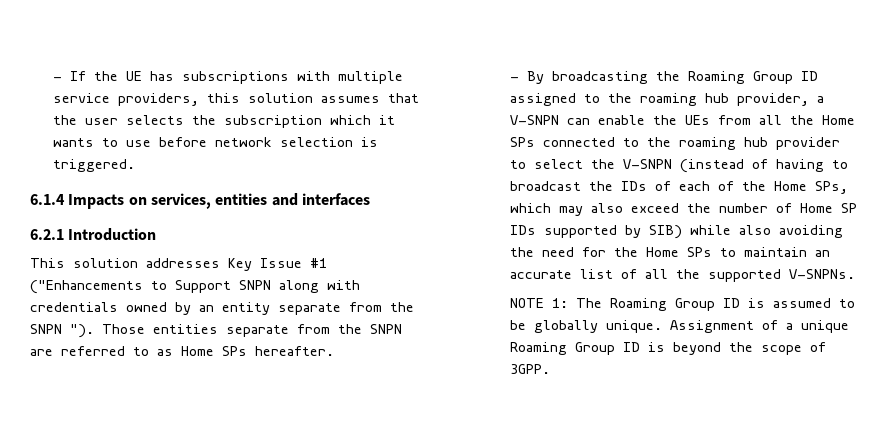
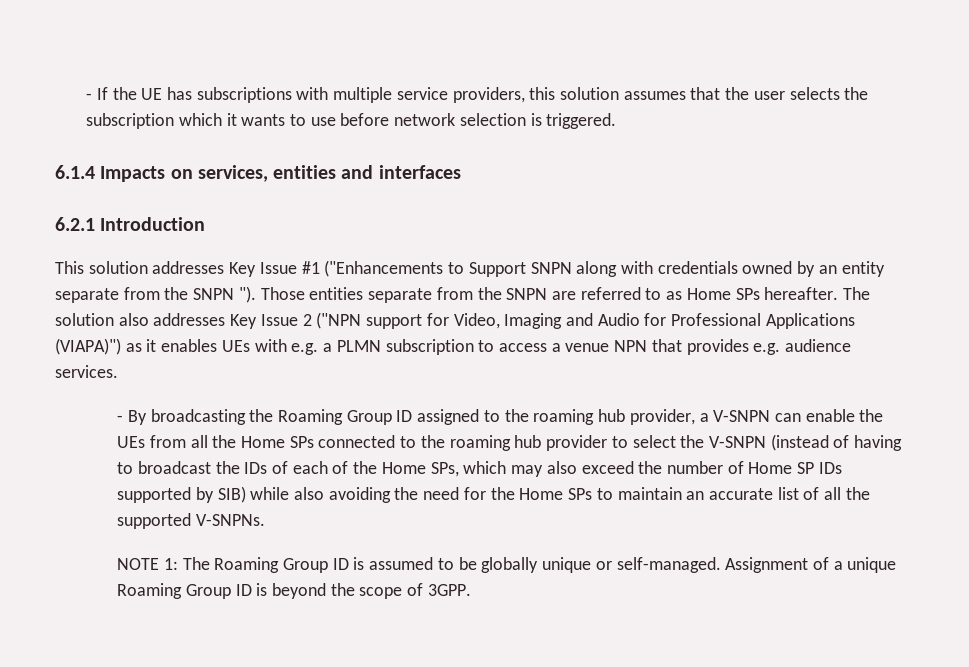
+ The solution also addresses Key Issue 2 ("NPN support for Video, Imaging and Audio for Professional Applications (VIAPA)") as it enables UEs with e.g. a PLMN subscription to access a venue NPN that provides e.g. audience services.
- NOTE 1: The Roaming Group ID is assumed to be globally unique.
+ NOTE 1: The Roaming Group ID is assumed to be globally unique or self-managed.

